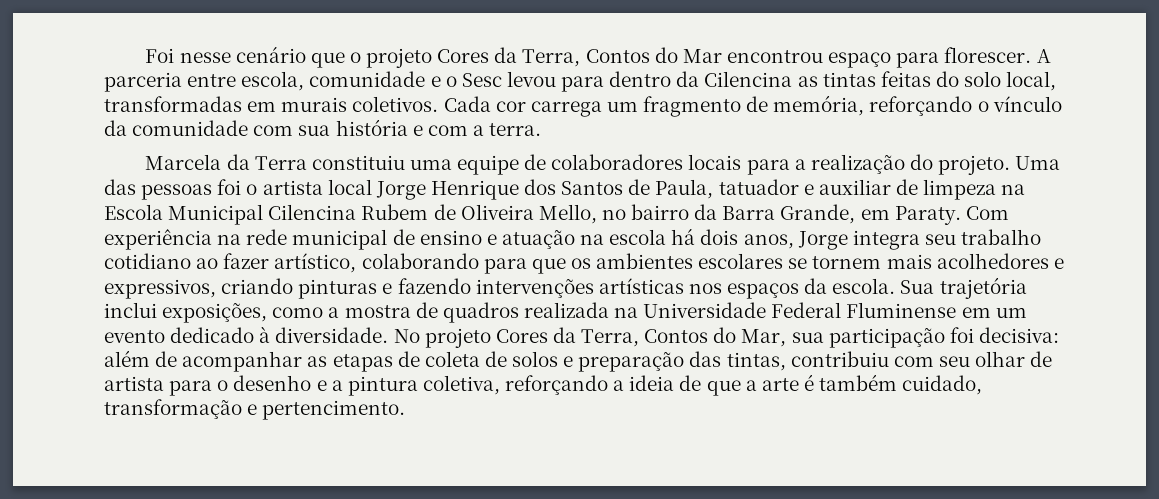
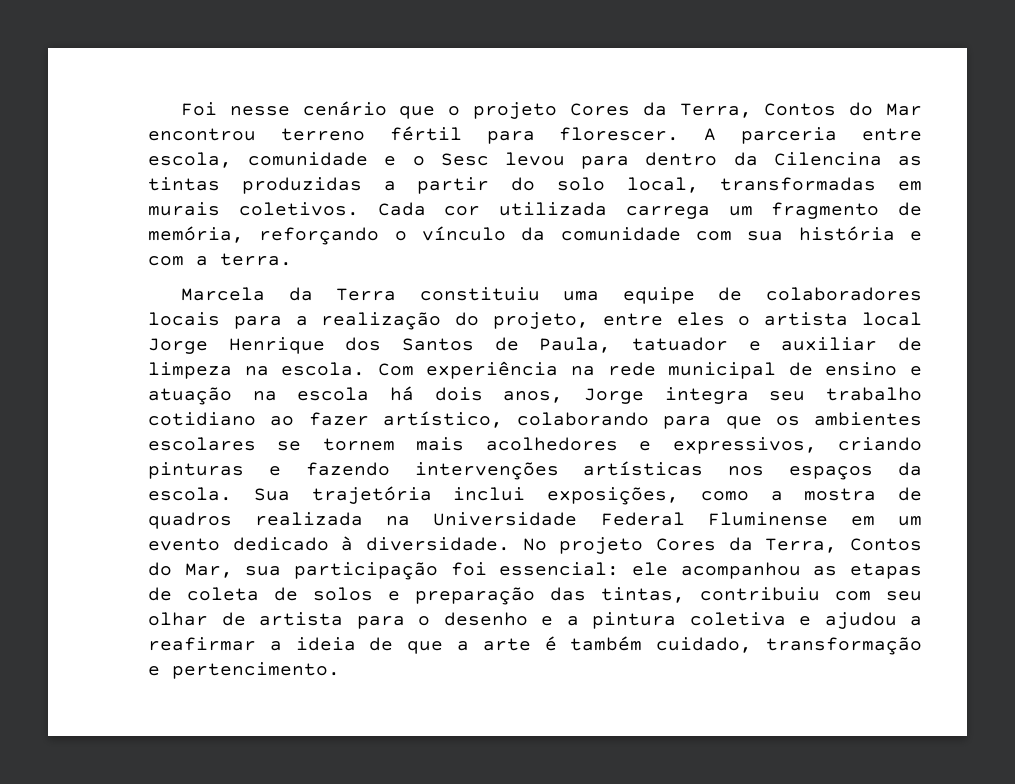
- Foi nesse cenário que o projeto Cores da Terra, Contos do Mar encontrou espaço para florescer.
+ Foi nesse cenário que o projeto Cores da Terra, Contos do Mar encontrou terreno fértil para florescer.
- A parceria entre escola, comunidade e o Sesc levou para dentro da Cilencina as tintas feitas do solo local, transformadas em murais coletivos.
+ A parceria entre escola, comunidade e o Sesc levou para dentro da Cilencina as tintas produzidas a partir do solo local, transformadas em murais coletivos.
- Cada cor carrega um fragmento de memória, reforçando o vínculo da comunidade com sua história e com a terra.
+ Cada cor utilizada carrega um fragmento de memória, reforçando o vínculo da comunidade com sua história e com a terra.
- Marcela da Terra constituiu uma equipe de colaboradores locais para a realização do projeto. Uma das pessoas foi o artista local Jorge Henrique dos Santos de Paula, tatuador e auxiliar de limpeza na Escola Municipal Cilencina Rubem de Oliveira Mello, no bairro da Barra Grande, em Paraty.
+ Marcela da Terra constituiu uma equipe de colaboradores locais para a realização do projeto, entre eles o artista local Jorge Henrique dos Santos de Paula, tatuador e auxiliar de limpeza na escola.
- No projeto Cores da Terra, Contos do Mar, sua participação foi decisiva: além de acompanhar as etapas de coleta de solos e preparação das tintas, contribuiu com seu olhar de artista para o desenho e a pintura coletiva, reforçando a ideia de que a arte é também cuidado, transformação e pertencimento.
+ No projeto Cores da Terra, Contos do Mar, sua participação foi essencial: ele acompanhou as etapas de coleta de solos e preparação das tintas, contribuiu com seu olhar de artista para o desenho e a pintura coletiva e ajudou a reafirmar a ideia de que a arte é também cuidado, transformação e pertencimento.

